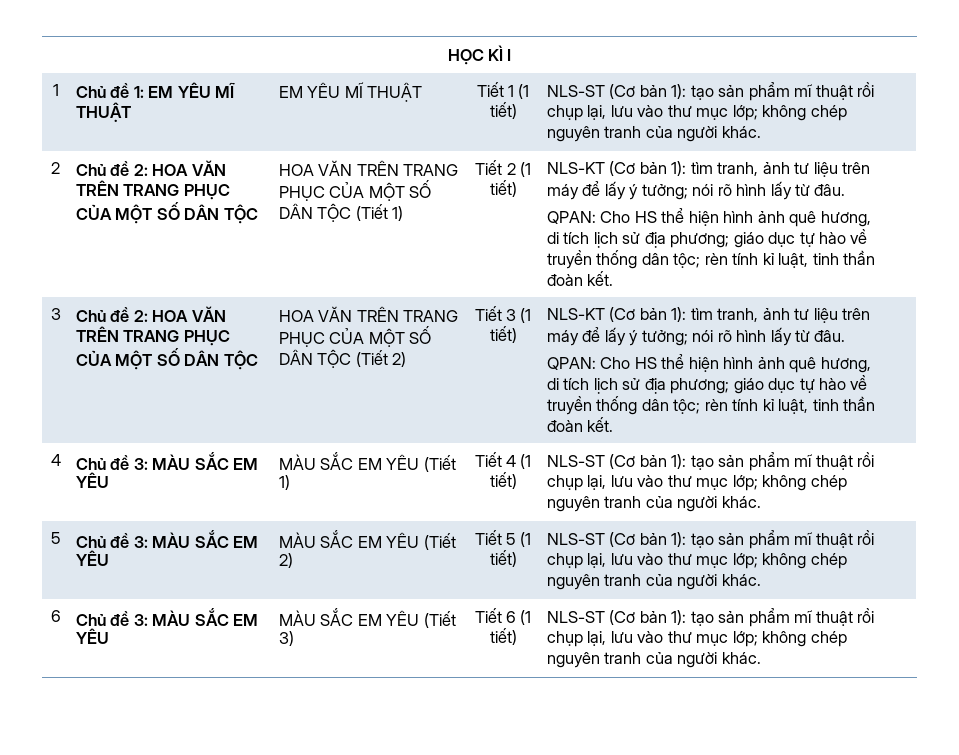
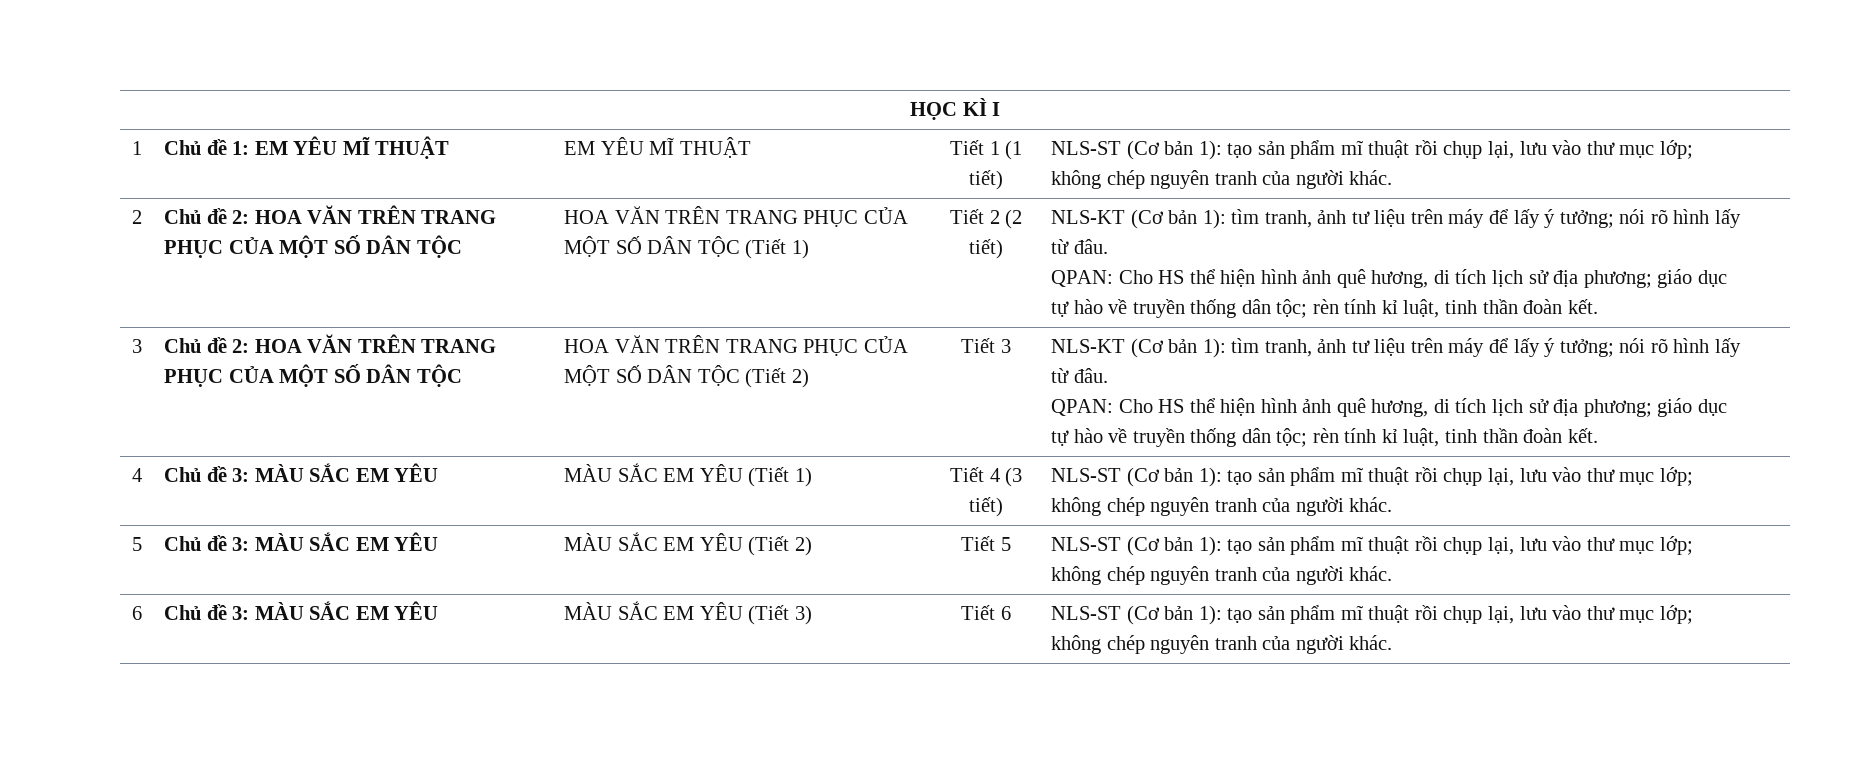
- Tiết 2 (1 tiết)
+ Tiết 2 (2 tiết)
- Tiết 3 (1 tiết)
+ Tiết 3
- Tiết 4 (1 tiết)
+ Tiết 4 (3 tiết)
- Tiết 5 (1 tiết)
+ Tiết 5
- Tiết 6 (1 tiết)
+ Tiết 6

